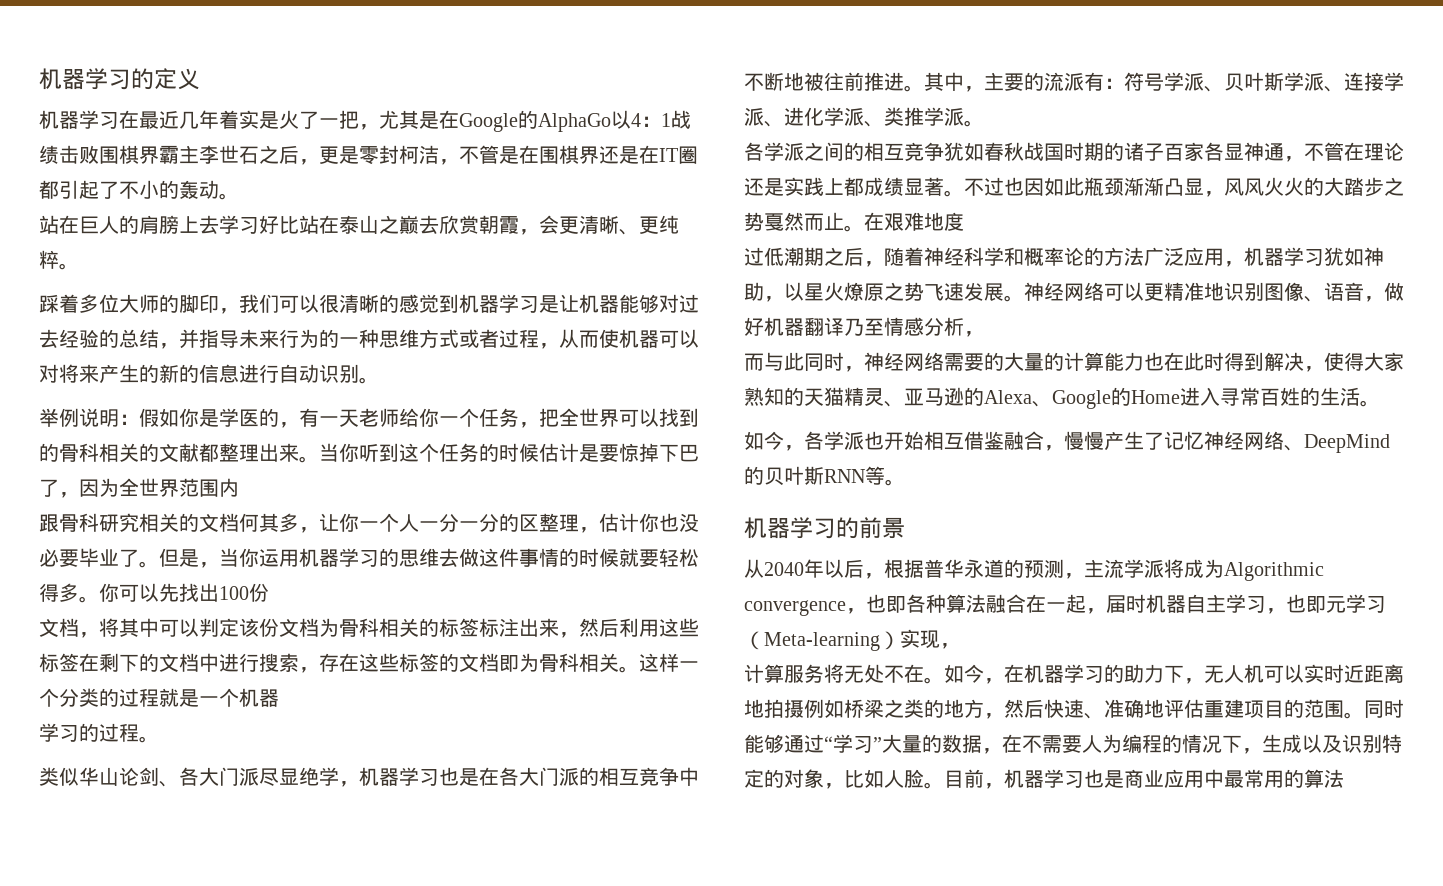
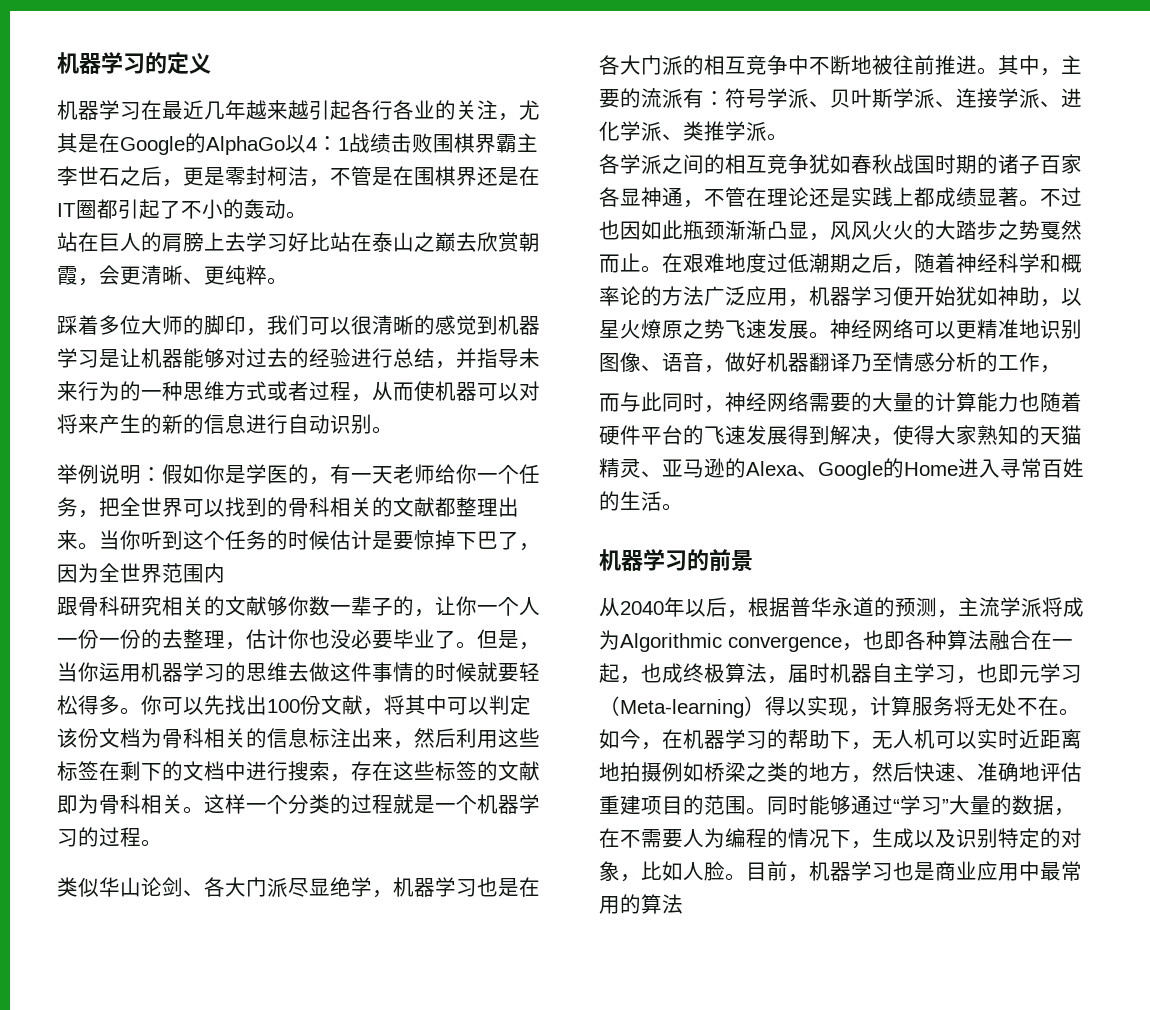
- 机器学习在最近几年着实是火了一把，尤其是在Google的AlphaGo以4：1战绩击败围棋界霸主李世石之后，更是零封柯洁，不管是在围棋界还是在IT圈都引起了不小的轰动。
+ 机器学习在最近几年越来越引起各行各业的关注，尤其是在Google的AlphaGo以4：1战绩击败围棋界霸主李世石之后，更是零封柯洁，不管是在围棋界还是在IT圈都引起了不小的轰动。
- 踩着多位大师的脚印，我们可以很清晰的感觉到机器学习是让机器能够对过去经验的总结，并指导未来行为的一种思维方式或者过程，从而使机器可以对将来产生的新的信息进行自动识别。
+ 踩着多位大师的脚印，我们可以很清晰的感觉到机器学习是让机器能够对过去的经验进行总结，并指导未来行为的一种思维方式或者过程，从而使机器可以对将来产生的新的信息进行自动识别。
- 跟骨科研究相关的文档何其多，让你一个人一分一分的区整理，估计你也没必要毕业了。
+ 跟骨科研究相关的文献够你数一辈子的，让你一个人一份一份的去整理，估计你也没必要毕业了。
- 你可以先找出100份
- 文档，将其中可以判定该份文档为骨科相关的标签标注出来，然后利用这些标签在剩下的文档中进行搜索，存在这些标签的文档即为骨科相关。
+ 你可以先找出100份文献，将其中可以判定该份文档为骨科相关的信息标注出来，然后利用这些标签在剩下的文档中进行搜索，存在这些标签的文献即为骨科相关。
- 这样一个分类的过程就是一个机器
- 学习的过程。
+ 这样一个分类的过程就是一个机器学习的过程。
- 在艰难地度
- 过低潮期之后，随着神经科学和概率论的方法广泛应用，机器学习犹如神助，以星火燎原之势飞速发展。
+ 在艰难地度过低潮期之后，随着神经科学和概率论的方法广泛应用，机器学习便开始犹如神助，以星火燎原之势飞速发展。
- 神经网络可以更精准地识别图像、语音，做好机器翻译乃至情感分析，
+ 神经网络可以更精准地识别图像、语音，做好机器翻译乃至情感分析的工作，
- 而与此同时，神经网络需要的大量的计算能力也在此时得到解决，使得大家熟知的天猫精灵、亚马逊的Alexa、Google的Home进入寻常百姓的生活。
+ 而与此同时，神经网络需要的大量的计算能力也随着硬件平台的飞速发展得到解决，使得大家熟知的天猫精灵、亚马逊的Alexa、Google的Home进入寻常百姓的生活。
- 如今，各学派也开始相互借鉴融合，慢慢产生了记忆神经网络、DeepMind的贝叶斯RNN等。
- 从2040年以后，根据普华永道的预测，主流学派将成为Algorithmic convergence，也即各种算法融合在一起，届时机器自主学习，也即元学习（Meta-learning）实现，
- 计算服务将无处不在。
+ 从2040年以后，根据普华永道的预测，主流学派将成为Algorithmic convergence，也即各种算法融合在一起，也成终极算法，届时机器自主学习，也即元学习（Meta-learning）得以实现，计算服务将无处不在。
- 如今，在机器学习的助力下，无人机可以实时近距离地拍摄例如桥梁之类的地方，然后快速、准确地评估重建项目的范围。
+ 如今，在机器学习的帮助下，无人机可以实时近距离地拍摄例如桥梁之类的地方，然后快速、准确地评估重建项目的范围。

